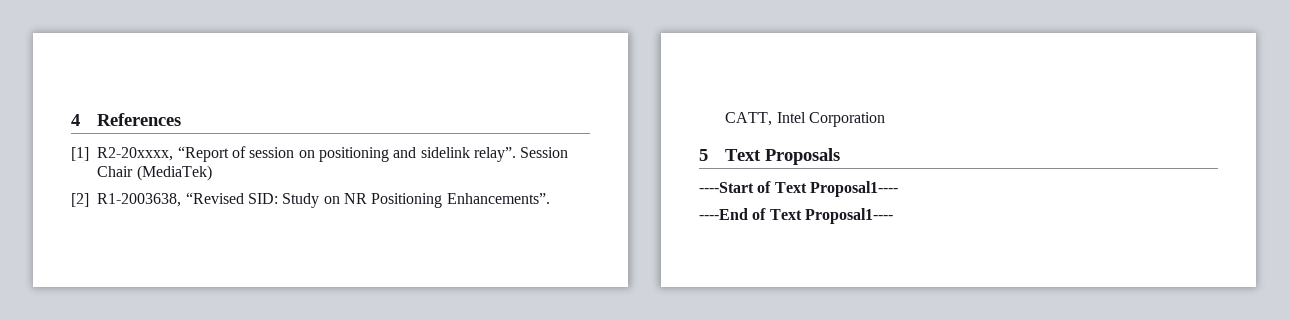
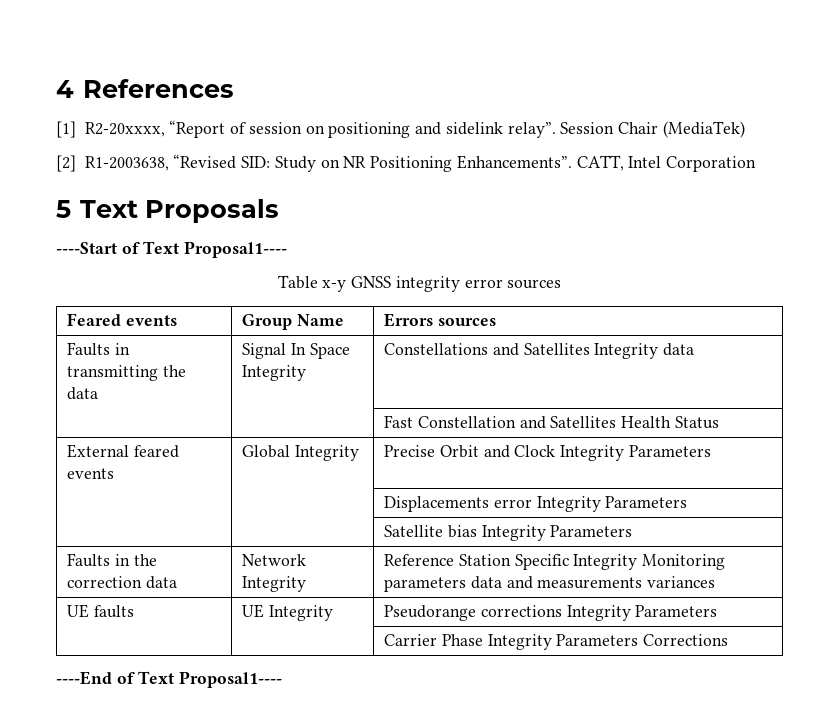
+ Table x-y GNSS integrity error sources
+ Feared events | Group Name | Errors sources
+ Faults in transmitting the data | Signal In Space Integrity | Constellations and Satellites Integrity data
+ | | Fast Constellation and Satellites Health Status
+ External feared events | Global Integrity | Precise Orbit and Clock Integrity Parameters
+ | | Displacements error Integrity Parameters
+ | | Satellite bias Integrity Parameters
+ Faults in the correction data | Network Integrity | Reference Station Specific Integrity Monitoring parameters data and measurements variances
+ UE faults | UE Integrity | Pseudorange corrections Integrity Parameters
+ | | Carrier Phase Integrity Parameters Corrections

